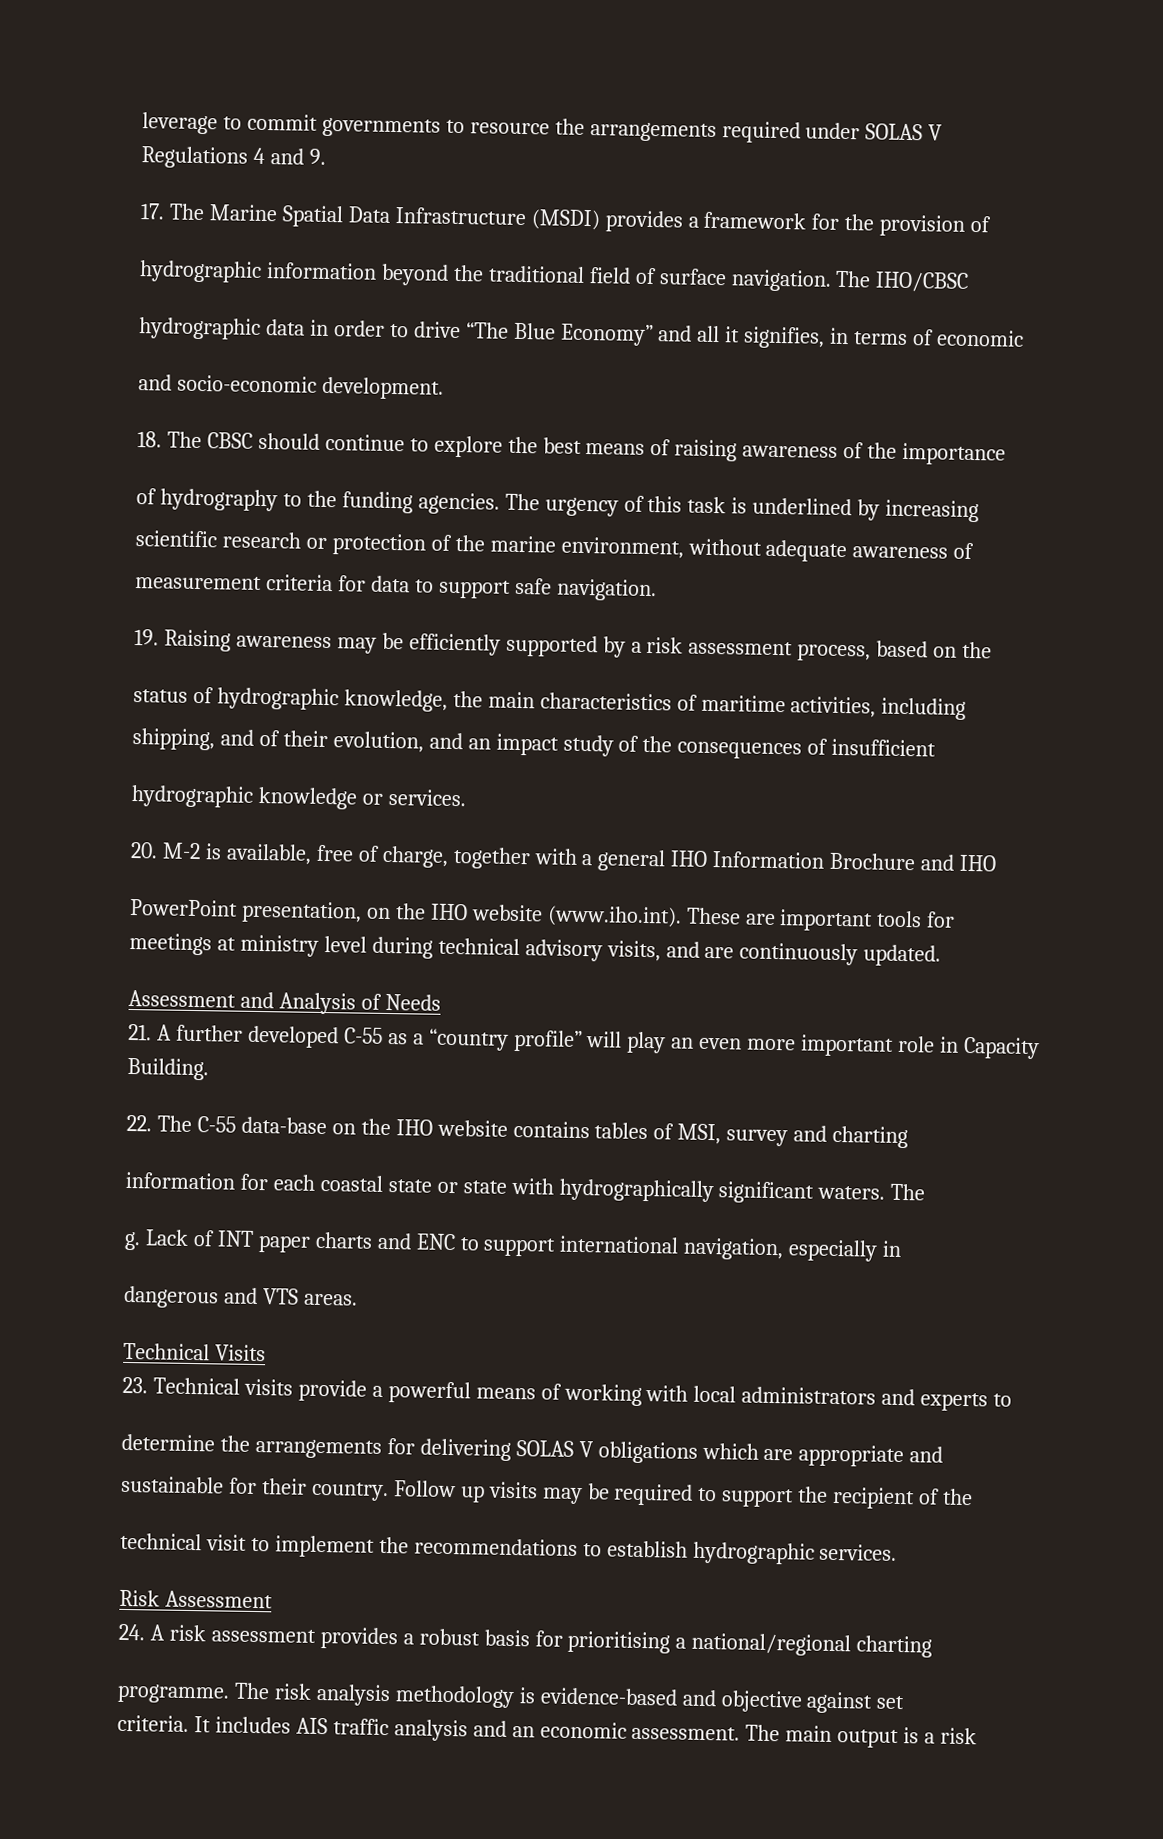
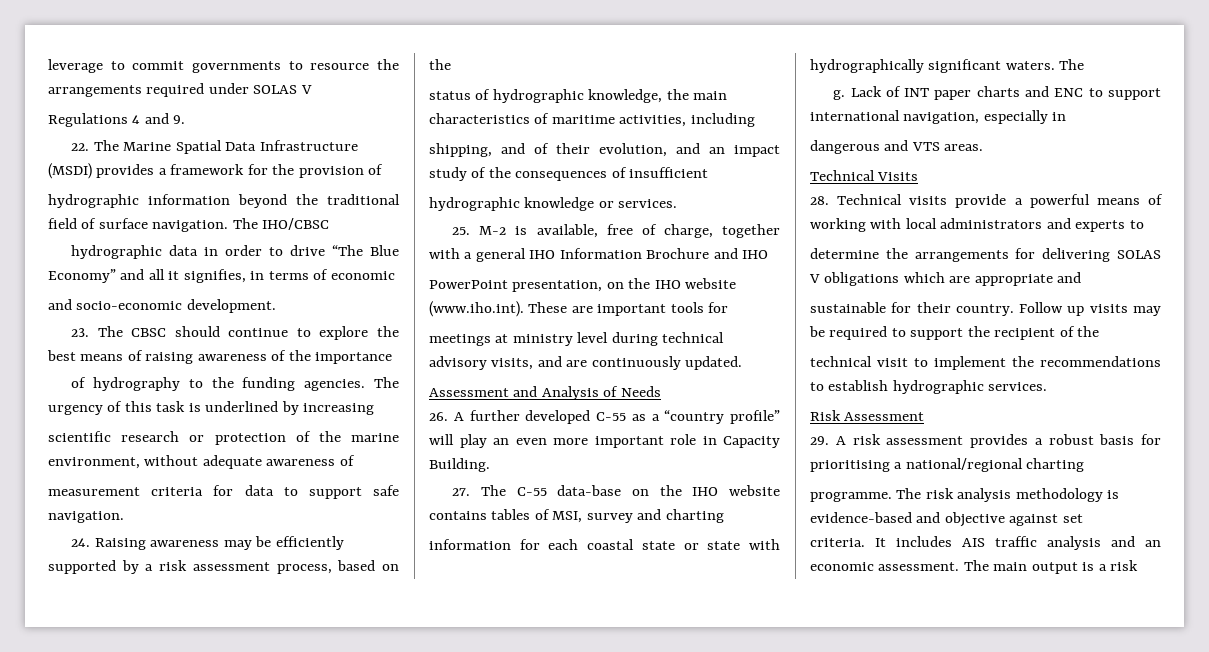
- 17. The Marine Spatial Data Infrastructure (MSDI) provides a framework for the provision of
+ 22. The Marine Spatial Data Infrastructure (MSDI) provides a framework for the provision of
- 18. The CBSC should continue to explore the best means of raising awareness of the importance
+ 23. The CBSC should continue to explore the best means of raising awareness of the importance
- 19. Raising awareness may be efficiently supported by a risk assessment process, based on the
+ 24. Raising awareness may be efficiently supported by a risk assessment process, based on the
- 20. M-2 is available, free of charge, together with a general IHO Information Brochure and IHO
+ 25. M-2 is available, free of charge, together with a general IHO Information Brochure and IHO
- 21. A further developed C-55 as a “country profile” will play an even more important role in Capacity Building.
+ 26. A further developed C-55 as a “country profile” will play an even more important role in Capacity Building.
- 22. The C-55 data-base on the IHO website contains tables of MSI, survey and charting
+ 27. The C-55 data-base on the IHO website contains tables of MSI, survey and charting
- 23. Technical visits provide a powerful means of working with local administrators and experts to
+ 28. Technical visits provide a powerful means of working with local administrators and experts to
- 24. A risk assessment provides a robust basis for prioritising a national/regional charting
+ 29. A risk assessment provides a robust basis for prioritising a national/regional charting

